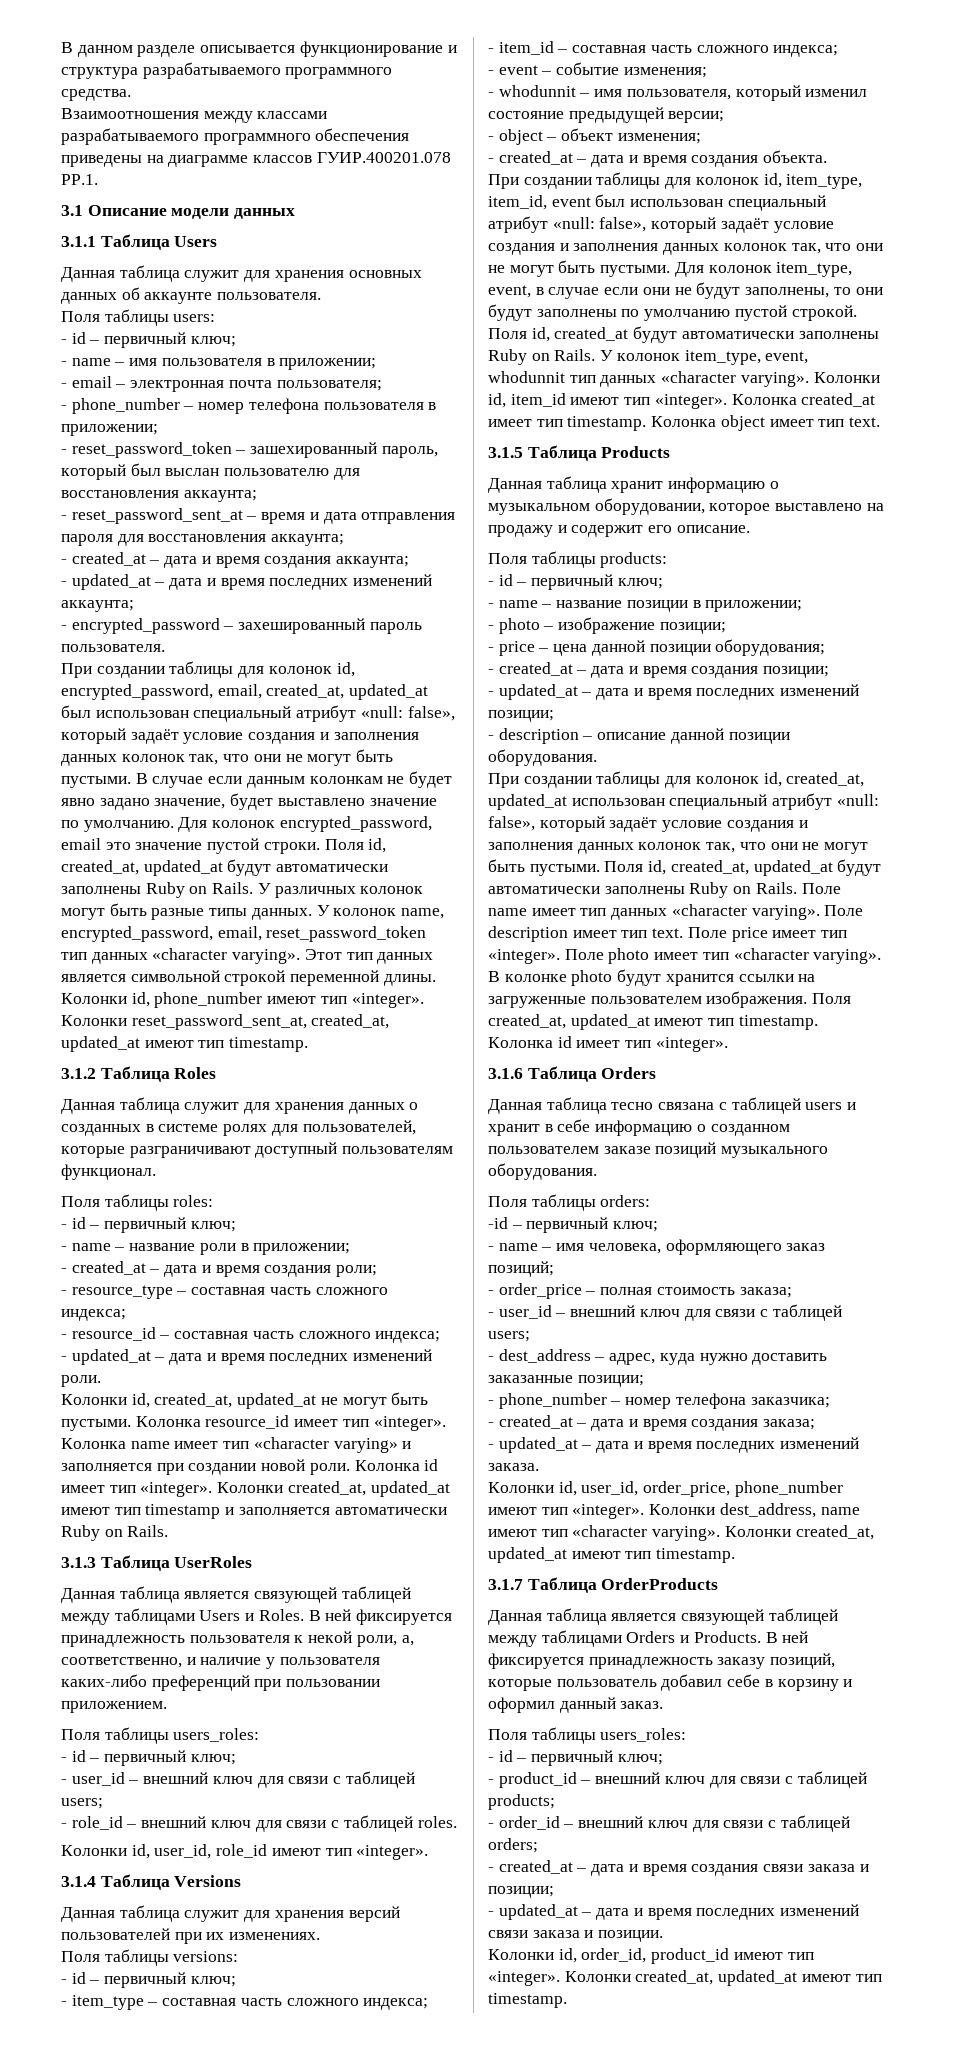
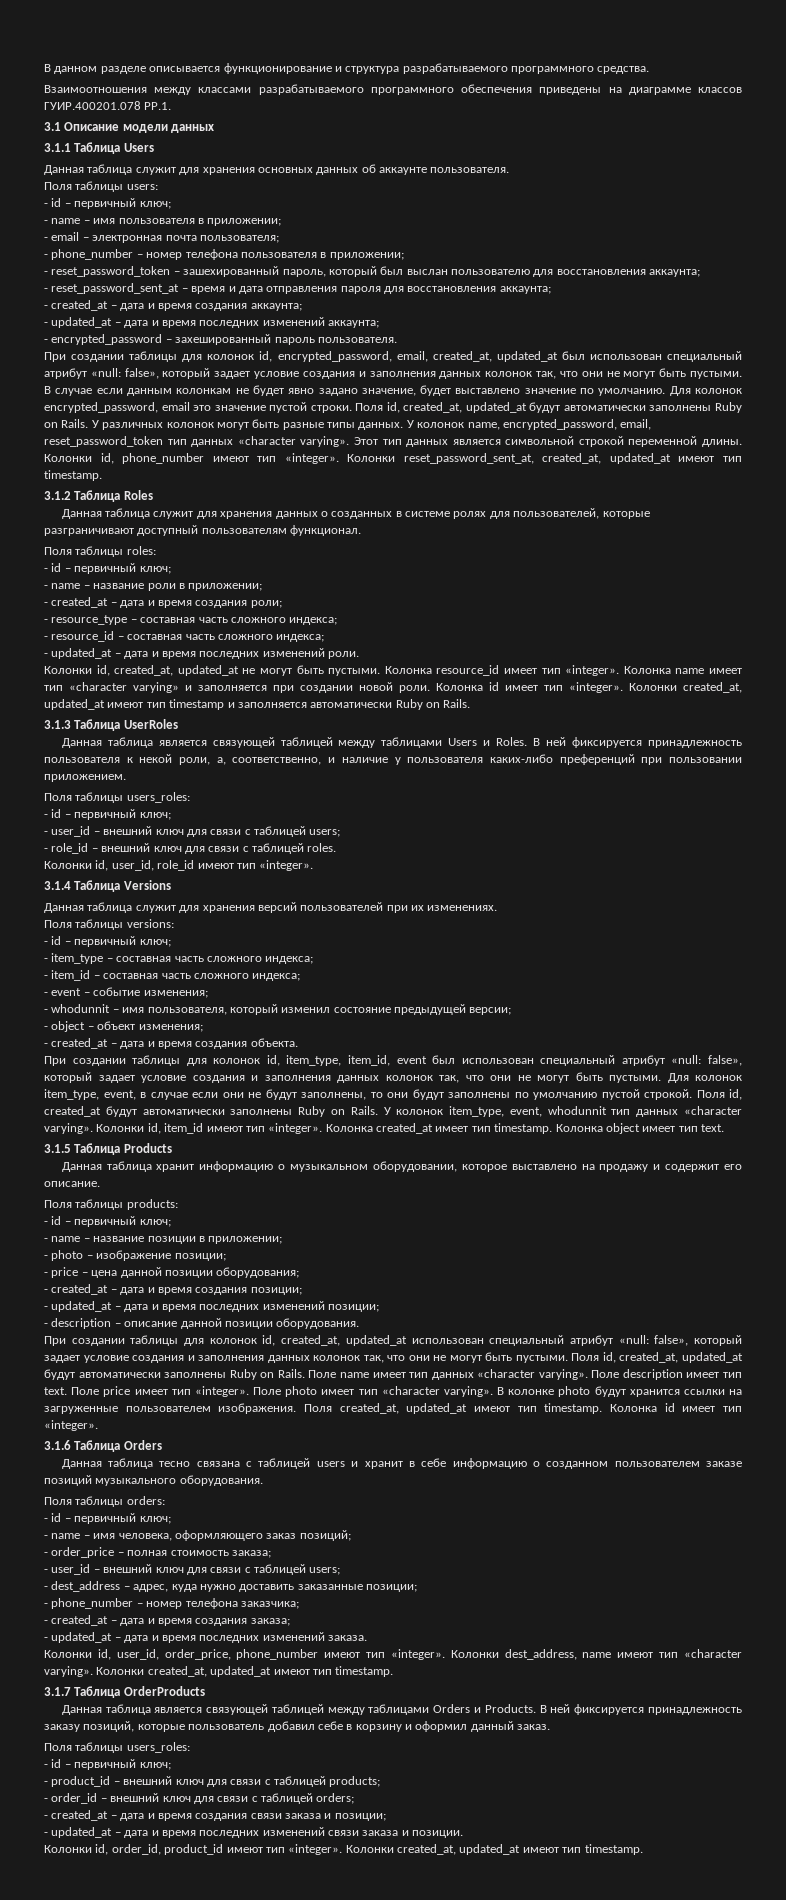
- При создании таблицы для колонок id, encrypted_password, email, created_at, updated_at был использован специальный атрибут «null: false», который задаёт условие создания и заполнения данных колонок так, что они не могут быть пустыми.
+ При создании таблицы для колонок id, encrypted_password, email, created_at, updated_at был использован специальный атрибут «null: false», который задает условие создания и заполнения данных колонок так, что они не могут быть пустыми.
- При создании таблицы для колонок id, item_type, item_id, event был использован специальный атрибут «null: false», который задаёт условие создания и заполнения данных колонок так, что они не могут быть пустыми.
+ При создании таблицы для колонок id, item_type, item_id, event был использован специальный атрибут «null: false», который задает условие создания и заполнения данных колонок так, что они не могут быть пустыми.
- При создании таблицы для колонок id, created_at, updated_at использован специальный атрибут «null: false», который задаёт условие создания и заполнения данных колонок так, что они не могут быть пустыми.
+ При создании таблицы для колонок id, created_at, updated_at использован специальный атрибут «null: false», который задает условие создания и заполнения данных колонок так, что они не могут быть пустыми.
  Поля таблицы orders:
- -id – первичный ключ;
+ - id – первичный ключ;

